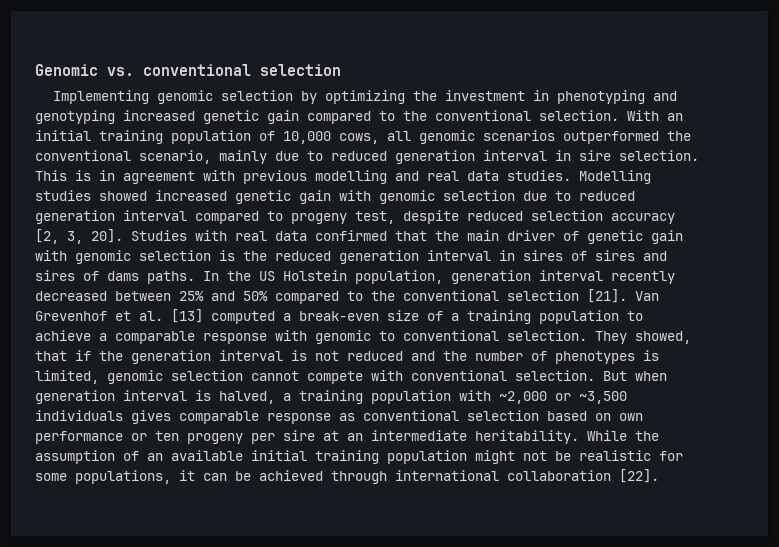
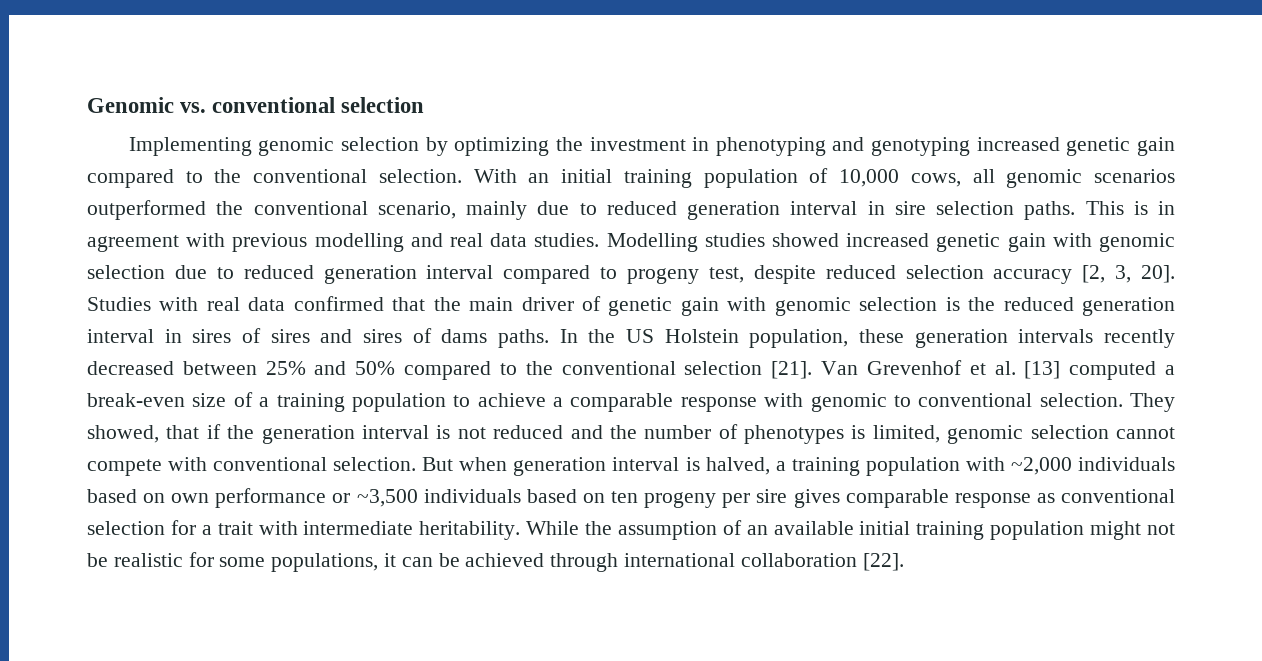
- With an initial training population of 10,000 cows, all genomic scenarios outperformed the conventional scenario, mainly due to reduced generation interval in sire selection.
+ With an initial training population of 10,000 cows, all genomic scenarios outperformed the conventional scenario, mainly due to reduced generation interval in sire selection paths.
- In the US Holstein population, generation interval recently decreased between 25% and 50% compared to the conventional selection [21].
+ In the US Holstein population, these generation intervals recently decreased between 25% and 50% compared to the conventional selection [21].
- But when generation interval is halved, a training population with ~2,000 or ~3,500 individuals gives comparable response as conventional selection based on own performance or ten progeny per sire at an intermediate heritability.
+ But when generation interval is halved, a training population with ~2,000 individuals based on own performance or ~3,500 individuals based on ten progeny per sire gives comparable response as conventional selection for a trait with intermediate heritability.

